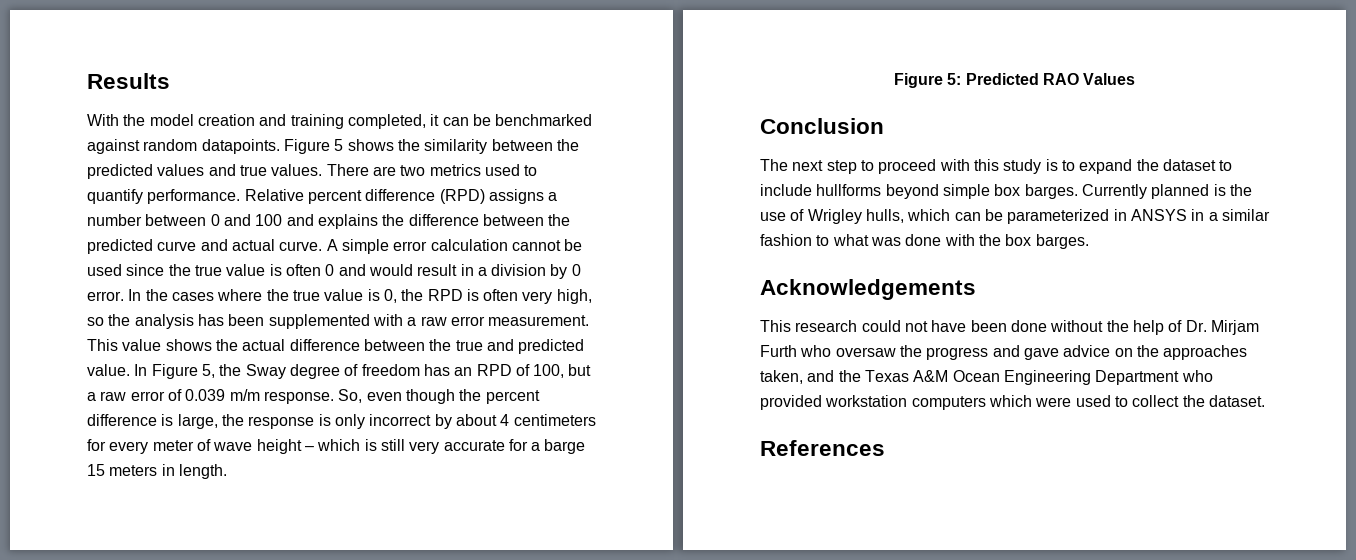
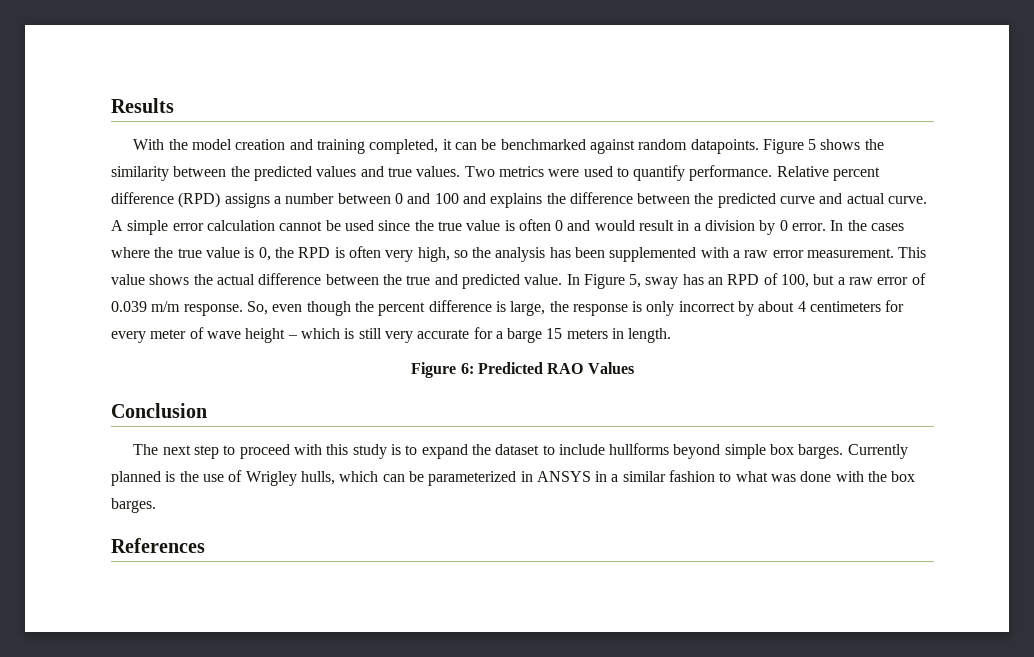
- There are two metrics used to quantify performance.
+ Two metrics were used to quantify performance.
- In Figure 5, the Sway degree of freedom has an RPD of 100, but a raw error of 0.039 m/m response.
+ In Figure 5, sway has an RPD of 100, but a raw error of 0.039 m/m response.
- Figure 5: Predicted RAO Values
+ Figure 6: Predicted RAO Values
- Acknowledgements
- This research could not have been done without the help of Dr. Mirjam Furth who oversaw the progress and gave advice on the approaches taken, and the Texas A&M Ocean Engineering Department who provided workstation computers which were used to collect the dataset.

